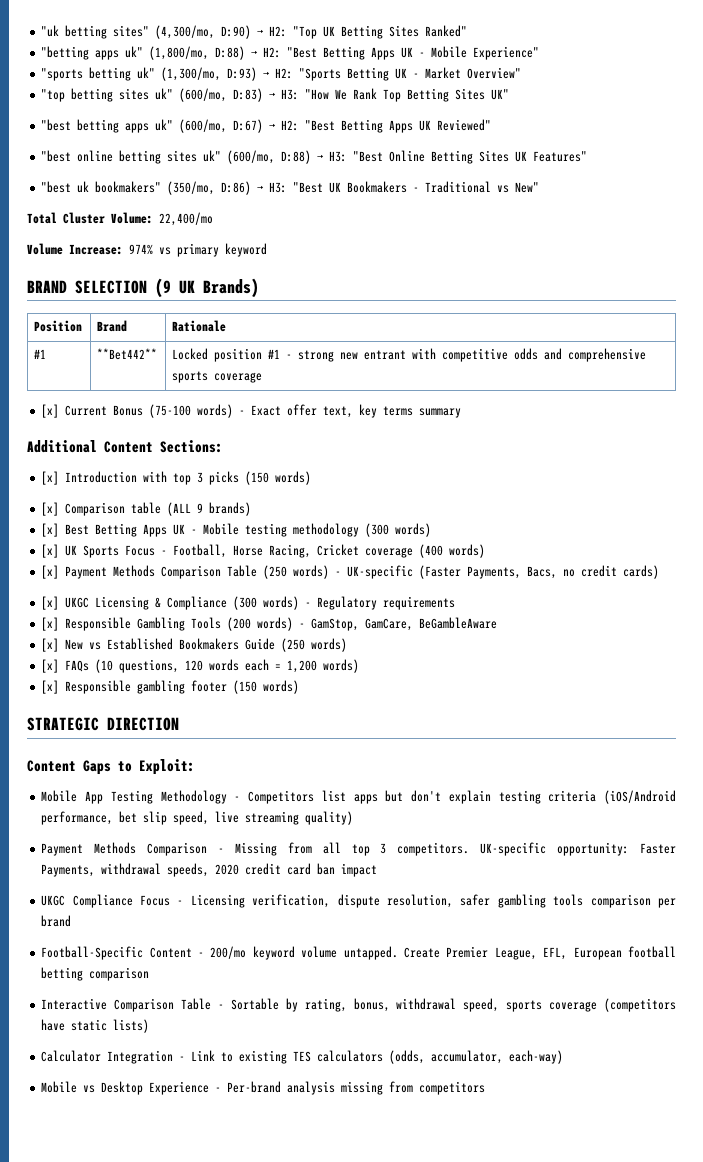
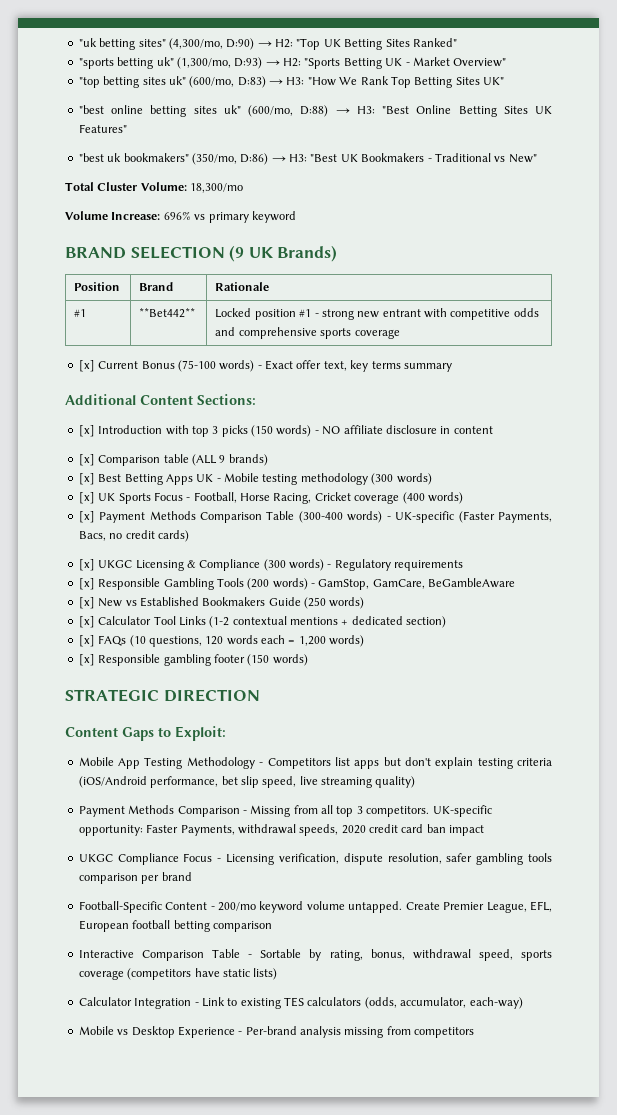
- "betting apps uk" (1,800/mo, D:88) → H2: "Best Betting Apps UK - Mobile Experience"
- "best betting apps uk" (600/mo, D:67) → H2: "Best Betting Apps UK Reviewed"
- Total Cluster Volume: 22,400/mo
+ Total Cluster Volume: 18,300/mo
- Volume Increase: 974% vs primary keyword
+ Volume Increase: 696% vs primary keyword
- [x] Introduction with top 3 picks (150 words)
+ [x] Introduction with top 3 picks (150 words) - NO affiliate disclosure in content
- [x] Payment Methods Comparison Table (250 words) - UK-specific (Faster Payments, Bacs, no credit cards)
+ [x] Payment Methods Comparison Table (300-400 words) - UK-specific (Faster Payments, Bacs, no credit cards)
+ [x] Calculator Tool Links (1-2 contextual mentions + dedicated section)

